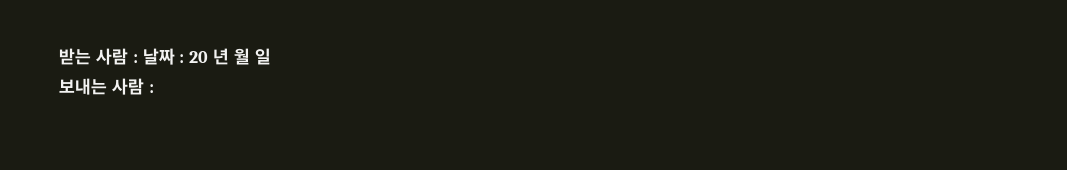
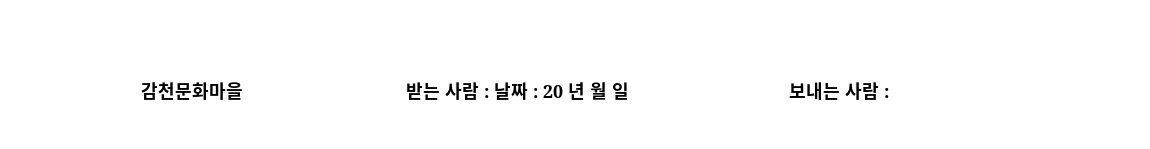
+ 감천문화마을

